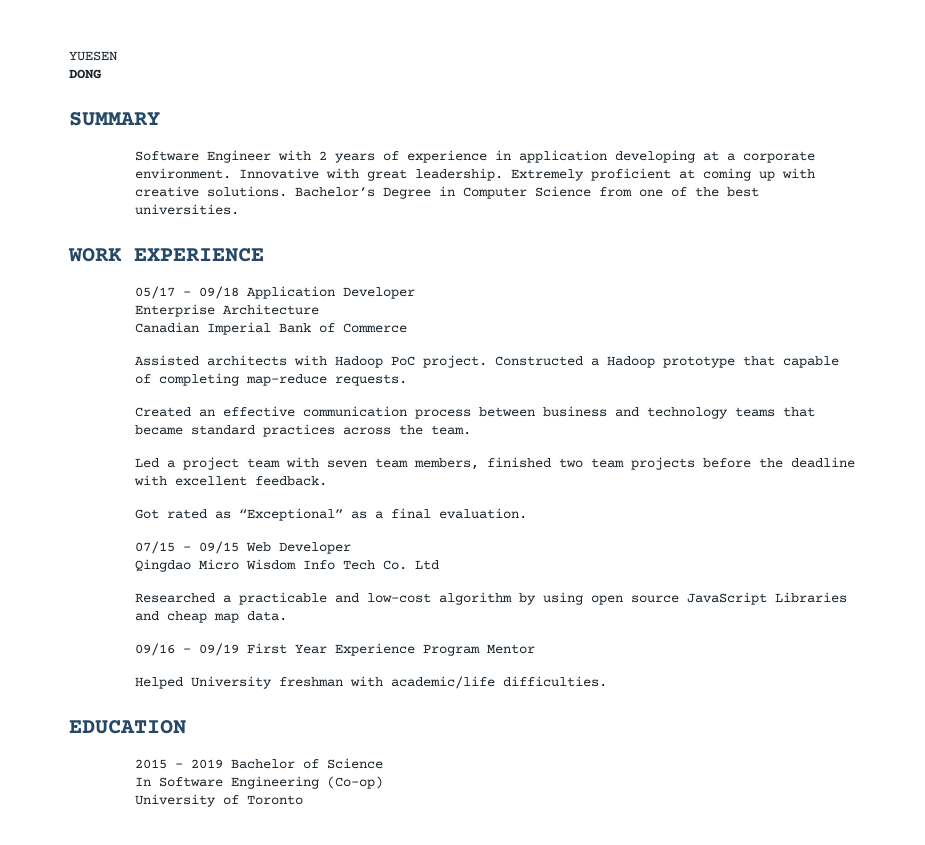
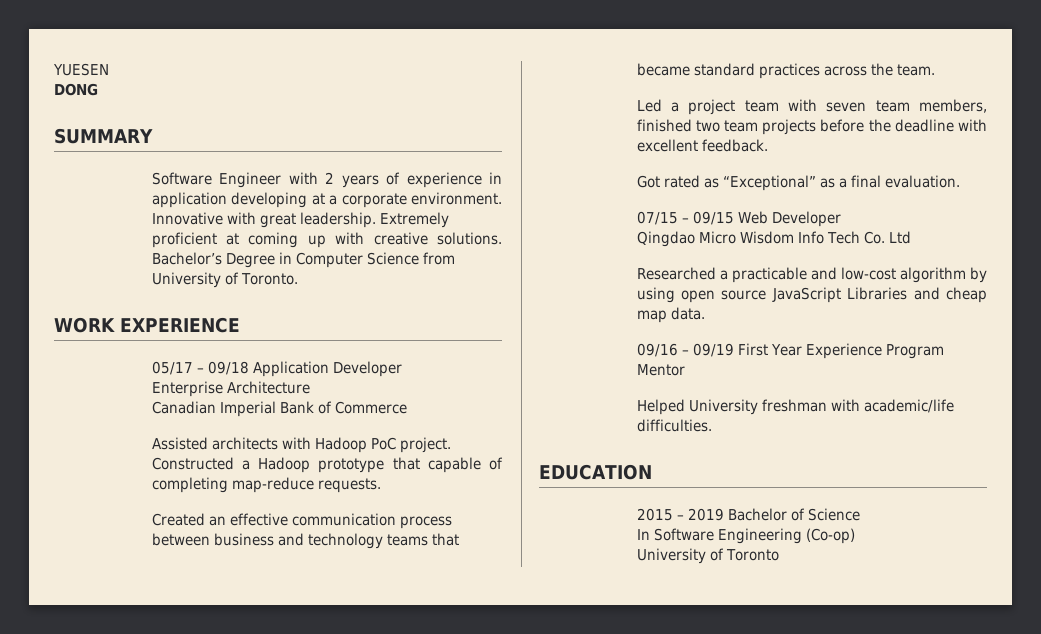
- Bachelor’s Degree in Computer Science from one of the best universities.
+ Bachelor’s Degree in Computer Science from University of Toronto.

